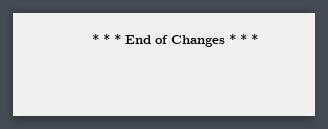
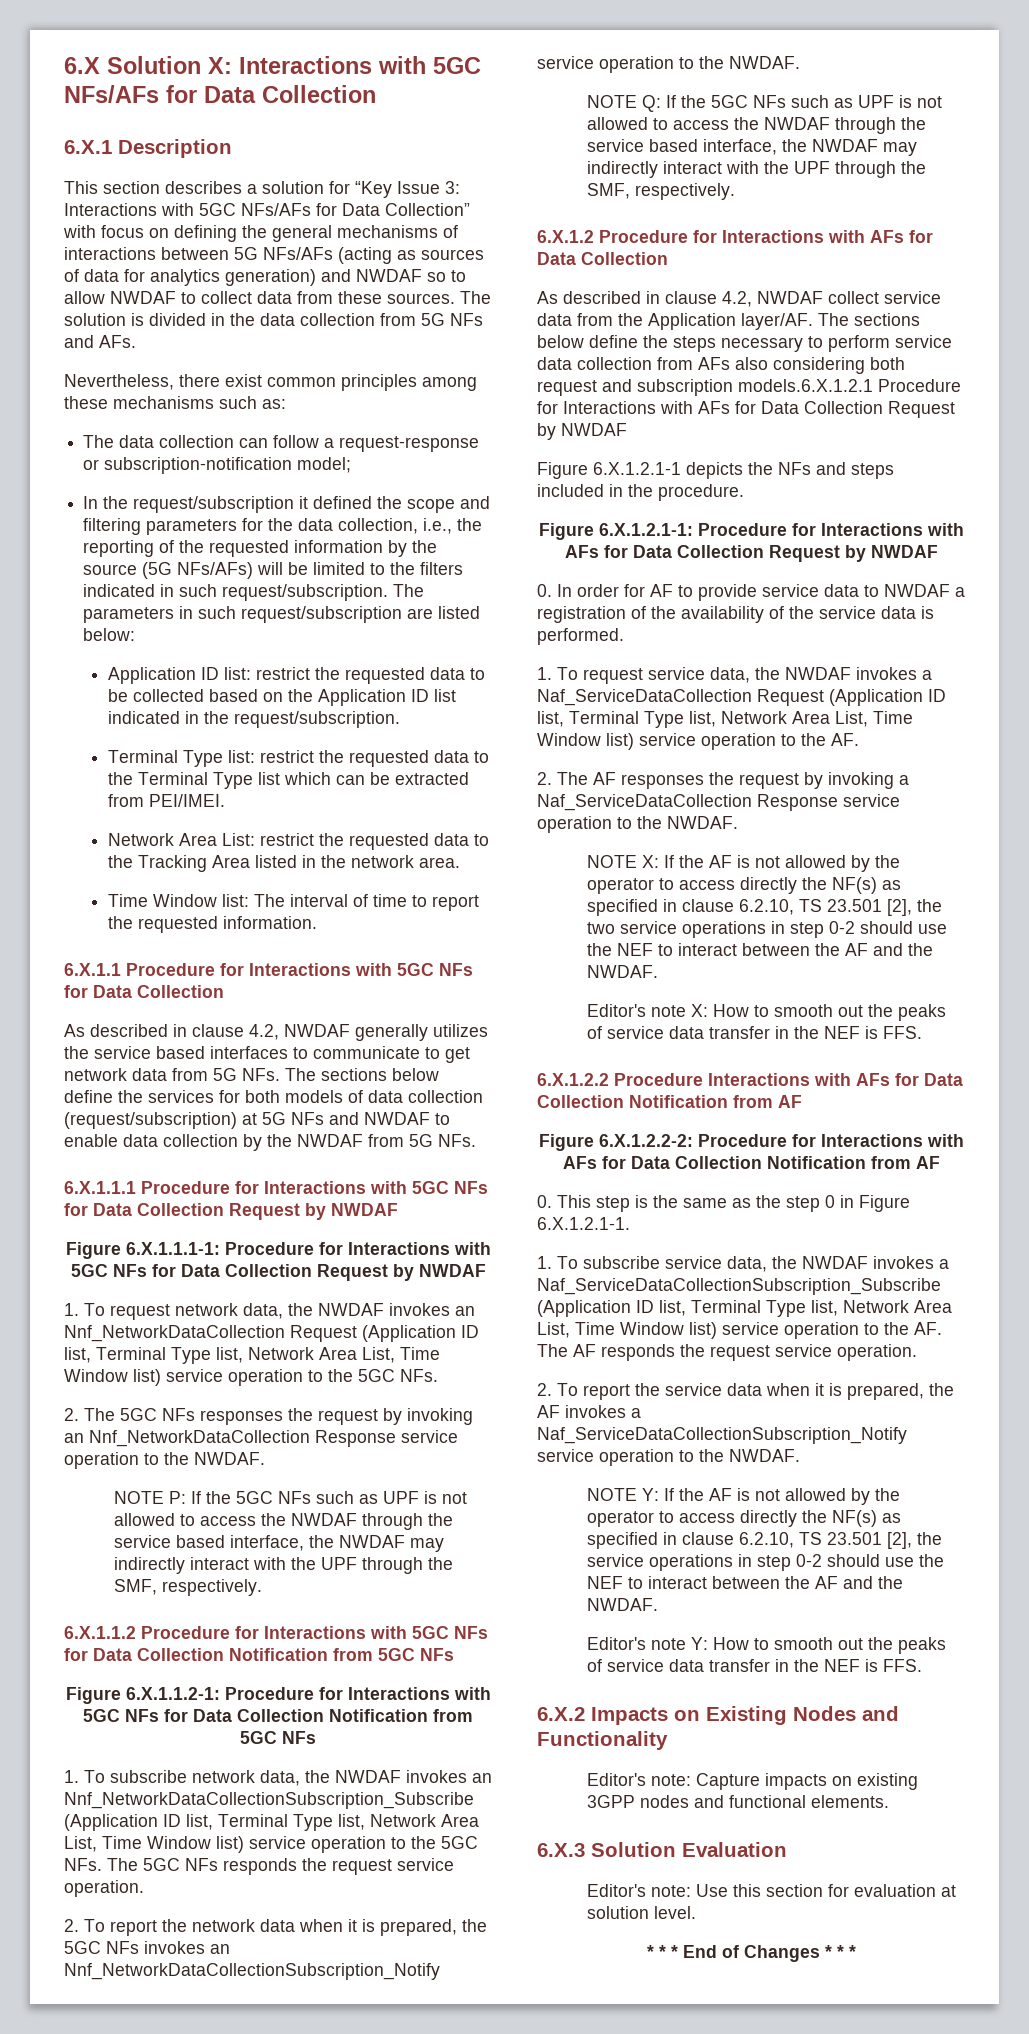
+ 6.X Solution X: Interactions with 5GC NFs/AFs for Data Collection
+ 6.X.1 Description
+ This section describes a solution for “Key Issue 3: Interactions with 5GC NFs/AFs for Data Collection” with focus on defining the general mechanisms of interactions between 5G NFs/AFs (acting as sources of data for analytics generation) and NWDAF so to allow NWDAF to collect data from these sources. The solution is divided in the data collection from 5G NFs and AFs.
+ Nevertheless, there exist common principles among these mechanisms such as:
+ The data collection can follow a request-response or subscription-notification model;
+ In the request/subscription it defined the scope and filtering parameters for the data collection, i.e., the reporting of the requested information by the source (5G NFs/AFs) will be limited to the filters indicated in such request/subscription. The parameters in such request/subscription are listed below:
+ Application ID list: restrict the requested data to be collected based on the Application ID list indicated in the request/subscription.
+ Terminal Type list: restrict the requested data to the Terminal Type list which can be extracted from PEI/IMEI.
+ Network Area List: restrict the requested data to the Tracking Area listed in the network area.
+ Time Window list: The interval of time to report the requested information.
+ 6.X.1.1 Procedure for Interactions with 5GC NFs for Data Collection
+ As described in clause 4.2, NWDAF generally utilizes the service based interfaces to communicate to get network data from 5G NFs. The sections below define the services for both models of data collection (request/subscription) at 5G NFs and NWDAF to enable data collection by the NWDAF from 5G NFs.
+ 6.X.1.1.1 Procedure for Interactions with 5GC NFs for Data Collection Request by NWDAF
+ Figure 6.X.1.1.1-1: Procedure for Interactions with 5GC NFs for Data Collection Request by NWDAF
+ 1. To request network data, the NWDAF invokes an Nnf_NetworkDataCollection Request (Application ID list, Terminal Type list, Network Area List, Time Window list) service operation to the 5GC NFs.
+ 2. The 5GC NFs responses the request by invoking an Nnf_NetworkDataCollection Response service operation to the NWDAF.
+ NOTE P: If the 5GC NFs such as UPF is not allowed to access the NWDAF through the service based interface, the NWDAF may indirectly interact with the UPF through the SMF, respectively.
+ 6.X.1.1.2 Procedure for Interactions with 5GC NFs for Data Collection Notification from 5GC NFs
+ Figure 6.X.1.1.2-1: Procedure for Interactions with 5GC NFs for Data Collection Notification from 5GC NFs
+ 1. To subscribe network data, the NWDAF invokes an Nnf_NetworkDataCollectionSubscription_Subscribe (Application ID list, Terminal Type list, Network Area List, Time Window list) service operation to the 5GC NFs. The 5GC NFs responds the request service operation.
+ 2. To report the network data when it is prepared, the 5GC NFs invokes an Nnf_NetworkDataCollectionSubscription_Notify service operation to the NWDAF.
+ NOTE Q: If the 5GC NFs such as UPF is not allowed to access the NWDAF through the service based interface, the NWDAF may indirectly interact with the UPF through the SMF, respectively.
+ 6.X.1.2 Procedure for Interactions with AFs for Data Collection
+ As described in clause 4.2, NWDAF collect service data from the Application layer/AF. The sections below define the steps necessary to perform service data collection from AFs also considering both request and subscription models.6.X.1.2.1 Procedure for Interactions with AFs for Data Collection Request by NWDAF
+ Figure 6.X.1.2.1-1 depicts the NFs and steps included in the procedure.
+ Figure 6.X.1.2.1-1: Procedure for Interactions with AFs for Data Collection Request by NWDAF
+ 0. In order for AF to provide service data to NWDAF a registration of the availability of the service data is performed.
+ 1. To request service data, the NWDAF invokes a Naf_ServiceDataCollection Request (Application ID list, Terminal Type list, Network Area List, Time Window list) service operation to the AF.
+ 2. The AF responses the request by invoking a Naf_ServiceDataCollection Response service operation to the NWDAF.
+ NOTE X: If the AF is not allowed by the operator to access directly the NF(s) as specified in clause 6.2.10, TS 23.501 [2], the two service operations in step 0-2 should use the NEF to interact between the AF and the NWDAF.
+ Editor's note X: How to smooth out the peaks of service data transfer in the NEF is FFS.
+ 6.X.1.2.2 Procedure Interactions with AFs for Data Collection Notification from AF
+ Figure 6.X.1.2.2-2: Procedure for Interactions with AFs for Data Collection Notification from AF
+ 0. This step is the same as the step 0 in Figure 6.X.1.2.1-1.
+ 1. To subscribe service data, the NWDAF invokes a Naf_ServiceDataCollectionSubscription_Subscribe (Application ID list, Terminal Type list, Network Area List, Time Window list) service operation to the AF. The AF responds the request service operation.
+ 2. To report the service data when it is prepared, the AF invokes a Naf_ServiceDataCollectionSubscription_Notify service operation to the NWDAF.
+ NOTE Y: If the AF is not allowed by the operator to access directly the NF(s) as specified in clause 6.2.10, TS 23.501 [2], the service operations in step 0-2 should use the NEF to interact between the AF and the NWDAF.
+ Editor's note Y: How to smooth out the peaks of service data transfer in the NEF is FFS.
+ 6.X.2 Impacts on Existing Nodes and Functionality
+ Editor's note: Capture impacts on existing 3GPP nodes and functional elements.
+ 6.X.3 Solution Evaluation
+ Editor's note: Use this section for evaluation at solution level.

